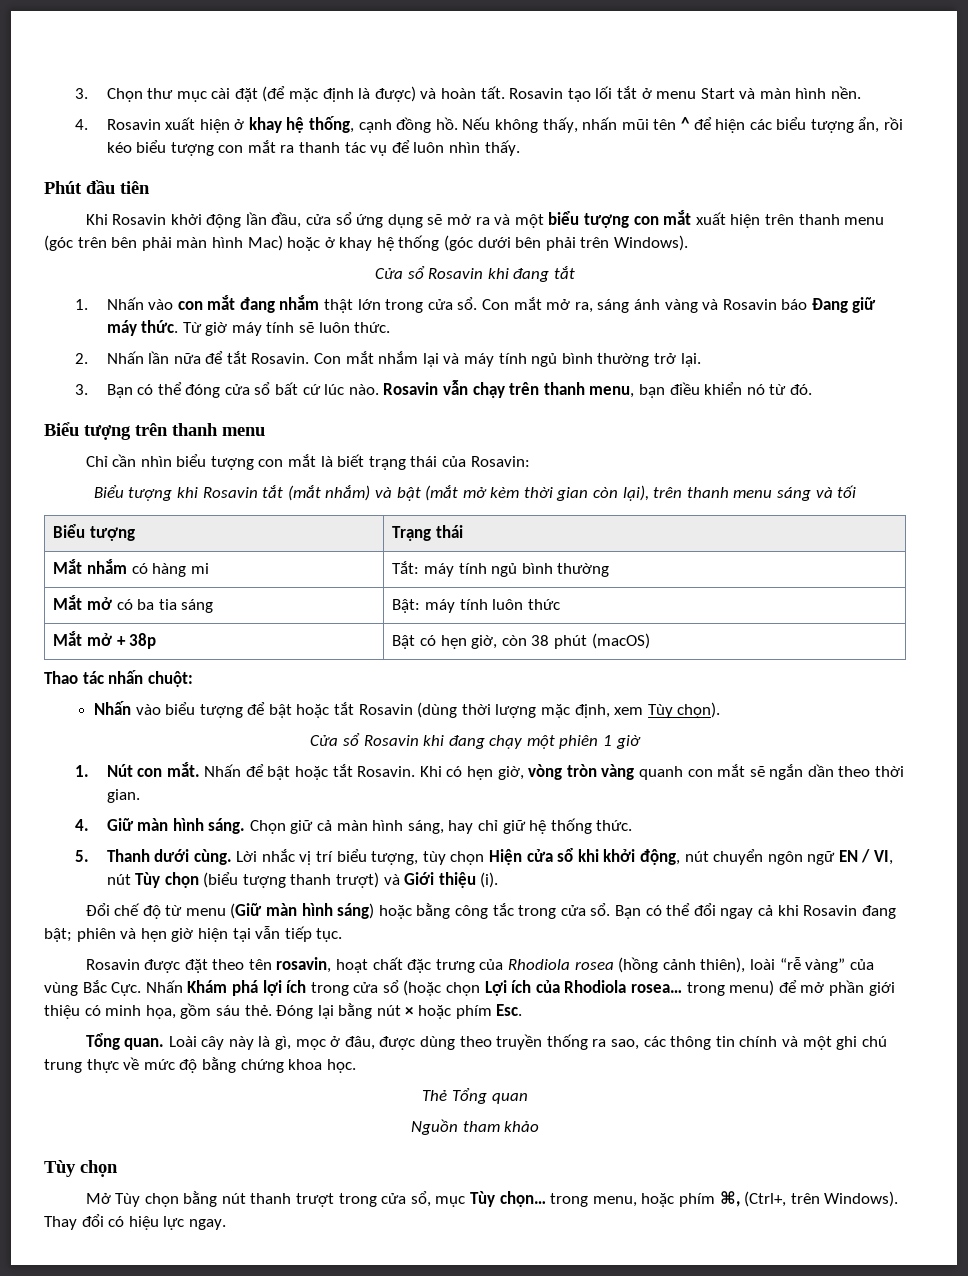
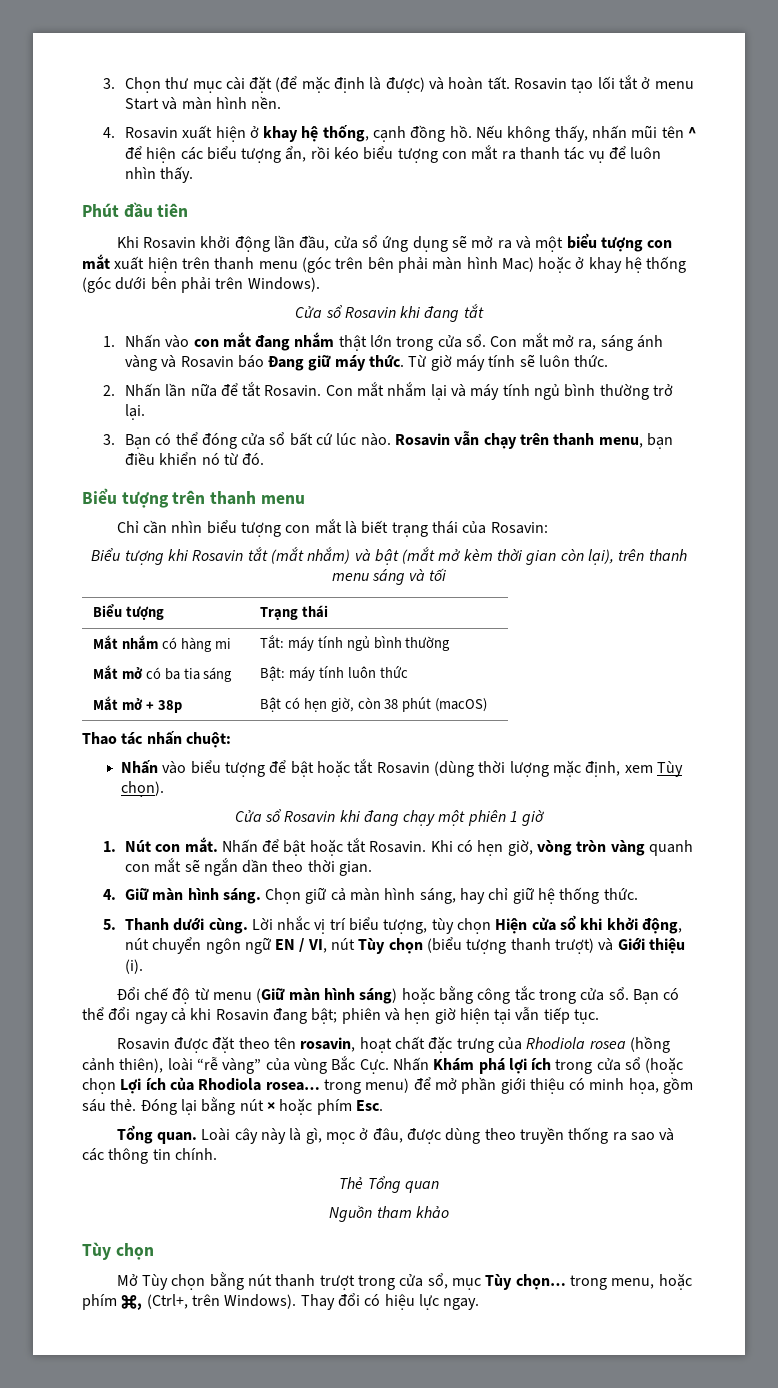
- Loài cây này là gì, mọc ở đâu, được dùng theo truyền thống ra sao, các thông tin chính và một ghi chú trung thực về mức độ bằng chứng khoa học.
+ Loài cây này là gì, mọc ở đâu, được dùng theo truyền thống ra sao và các thông tin chính.

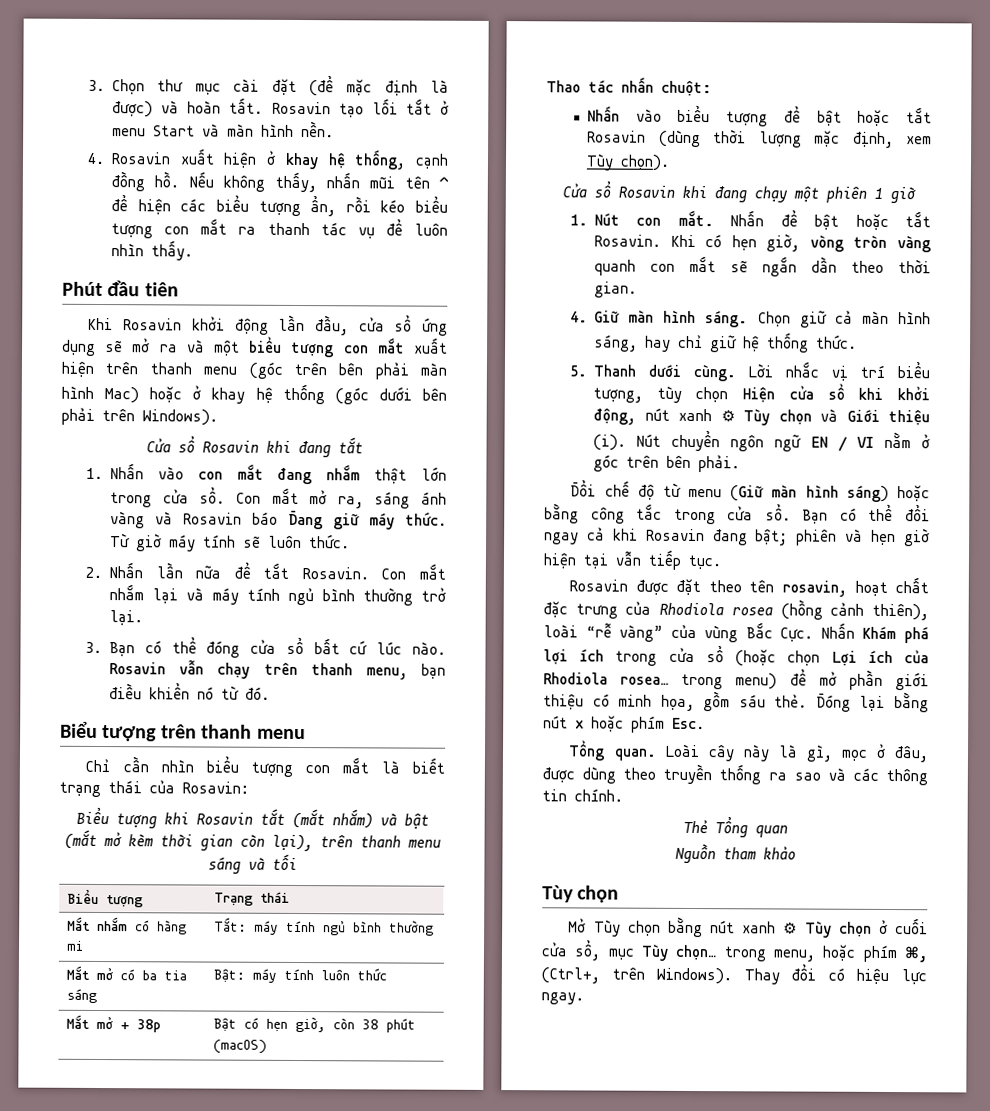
- Lời nhắc vị trí biểu tượng, tùy chọn Hiện cửa sổ khi khởi động, nút chuyển ngôn ngữ EN / VI, nút Tùy chọn (biểu tượng thanh trượt) và Giới thiệu (i).
+ Lời nhắc vị trí biểu tượng, tùy chọn Hiện cửa sổ khi khởi động, nút xanh ⚙ Tùy chọn và Giới thiệu (i). Nút chuyển ngôn ngữ EN / VI nằm ở góc trên bên phải.
- Mở Tùy chọn bằng nút thanh trượt trong cửa sổ, mục Tùy chọn… trong menu, hoặc phím ⌘, (Ctrl+, trên Windows).
+ Mở Tùy chọn bằng nút xanh ⚙ Tùy chọn ở cuối cửa sổ, mục Tùy chọn… trong menu, hoặc phím ⌘, (Ctrl+, trên Windows).

